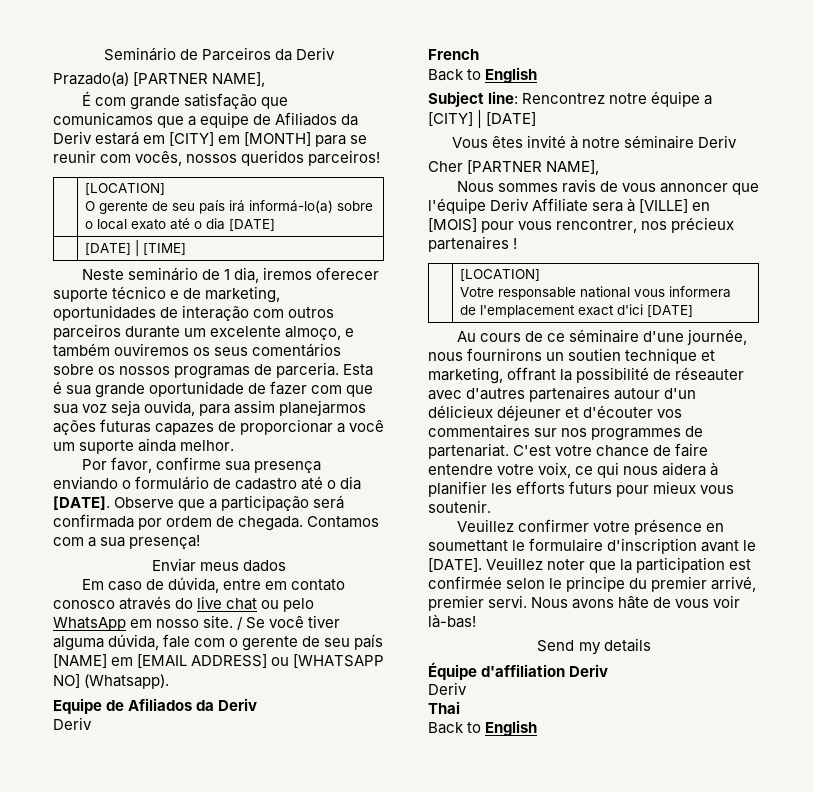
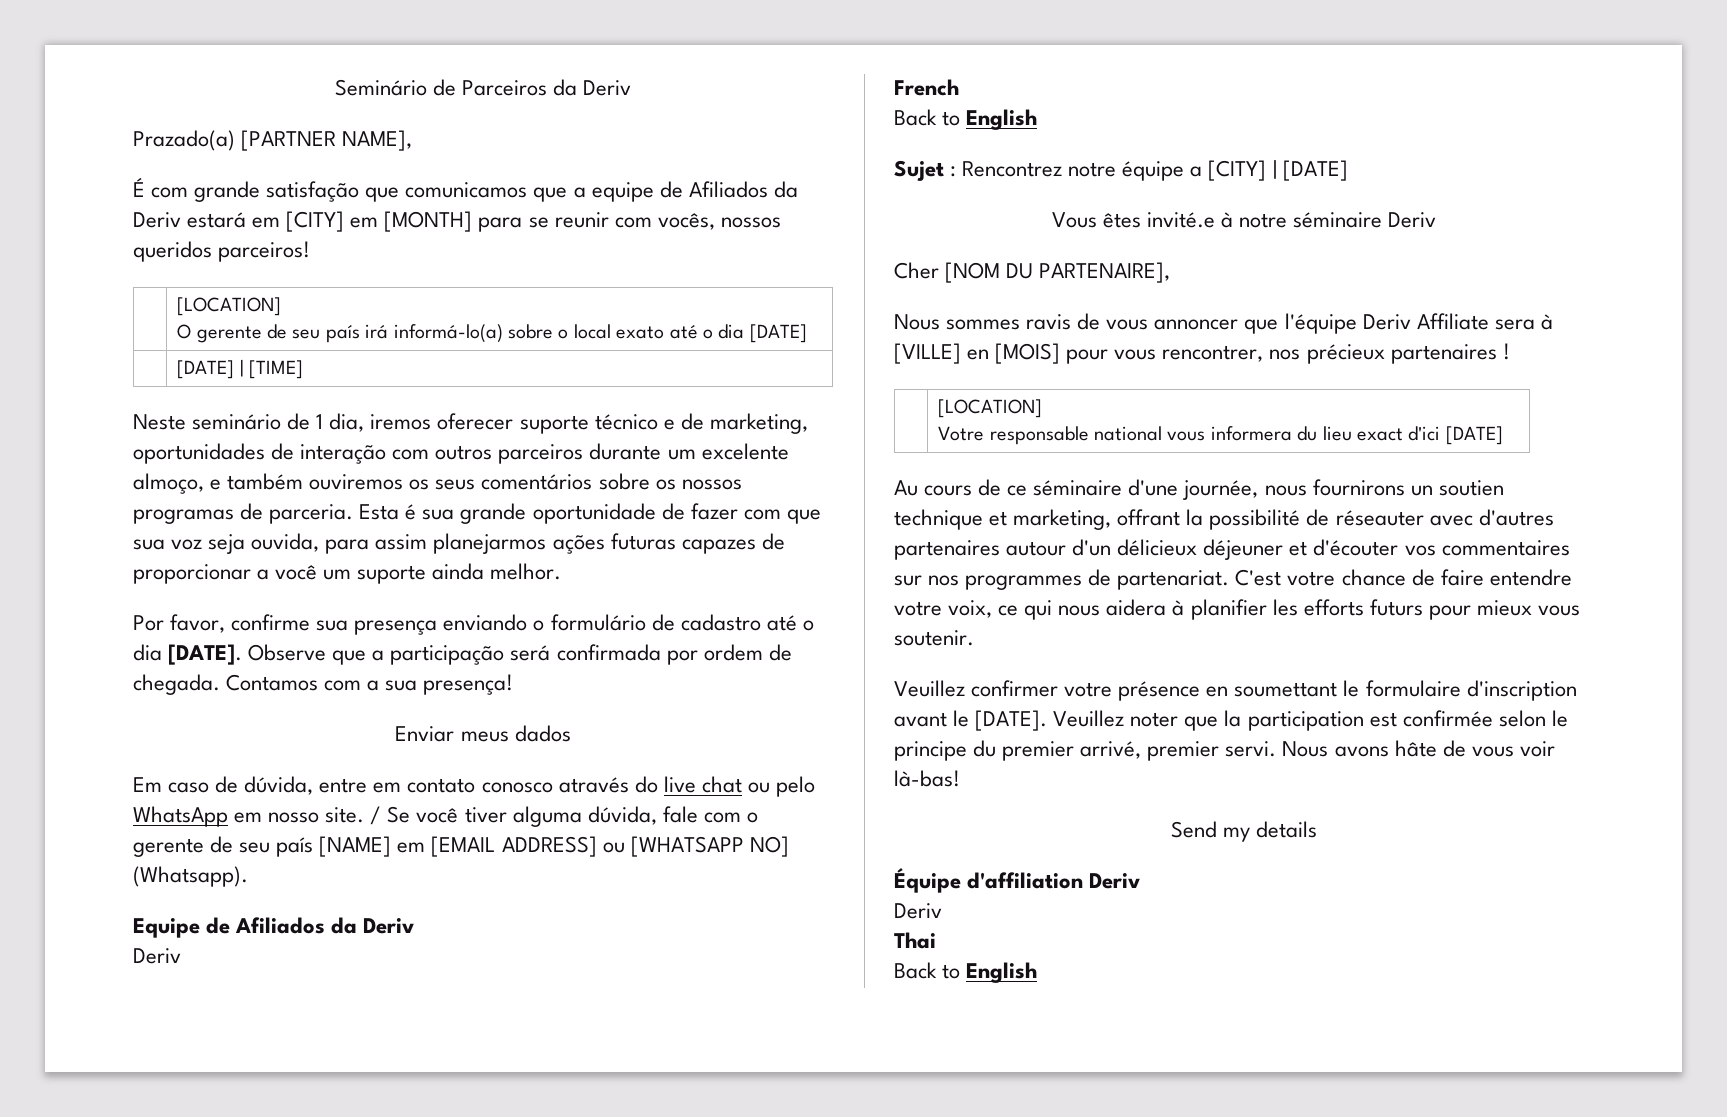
- Subject line: Rencontrez notre équipe a [CITY] | [DATE]
+ Sujet : Rencontrez notre équipe a [CITY] | [DATE]
- Vous êtes invité à notre séminaire Deriv
+ Vous êtes invité.e à notre séminaire Deriv
- Cher [PARTNER NAME],
+ Cher [NOM DU PARTENAIRE],
  Nous sommes ravis de vous annoncer que l'équipe Deriv Affiliate sera à [VILLE] en [MOIS] pour vous rencontrer, nos précieux partenaires !
  | [LOCATION]
- Votre responsable national vous informera de l'emplacement exact d'ici [DATE]
+ Votre responsable national vous informera du lieu exact d'ici [DATE]

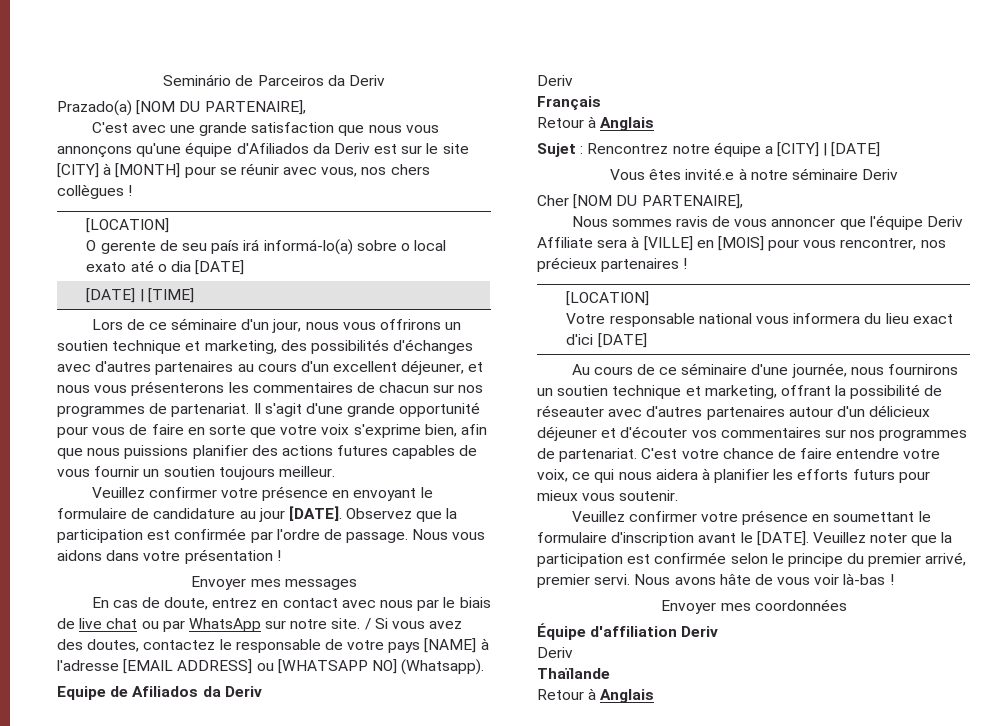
- Prazado(a) [PARTNER NAME],
- É com grande satisfação que comunicamos que a equipe de Afiliados da Deriv estará em [CITY] em [MONTH] para se reunir com vocês, nossos queridos parceiros!
+ Prazado(a) [NOM DU PARTENAIRE],
+ C'est avec une grande satisfaction que nous vous annonçons qu'une équipe d'Afiliados da Deriv est sur le site [CITY] à [MONTH] pour se réunir avec vous, nos chers collègues !
- Neste seminário de 1 dia, iremos oferecer suporte técnico e de marketing, oportunidades de interação com outros parceiros durante um excelente almoço, e também ouviremos os seus comentários sobre os nossos programas de parceria. Esta é sua grande oportunidade de fazer com que sua voz seja ouvida, para assim planejarmos ações futuras capazes de proporcionar a você um suporte ainda melhor.
- Por favor, confirme sua presença enviando o formulário de cadastro até o dia [DATE]. Observe que a participação será confirmada por ordem de chegada. Contamos com a sua presença!
- Enviar meus dados
- Em caso de dúvida, entre em contato conosco através do live chat ou pelo WhatsApp em nosso site. / Se você tiver alguma dúvida, fale com o gerente de seu país [NAME] em [EMAIL ADDRESS] ou [WHATSAPP NO] (Whatsapp).
+ Lors de ce séminaire d'un jour, nous vous offrirons un soutien technique et marketing, des possibilités d'échanges avec d'autres partenaires au cours d'un excellent déjeuner, et nous vous présenterons les commentaires de chacun sur nos programmes de partenariat. Il s'agit d'une grande opportunité pour vous de faire en sorte que votre voix s'exprime bien, afin que nous puissions planifier des actions futures capables de vous fournir un soutien toujours meilleur.
+ Veuillez confirmer votre présence en envoyant le formulaire de candidature au jour [DATE]. Observez que la participation est confirmée par l'ordre de passage. Nous vous aidons dans votre présentation !
+ Envoyer mes messages
+ En cas de doute, entrez en contact avec nous par le biais de live chat ou par WhatsApp sur notre site. / Si vous avez des doutes, contactez le responsable de votre pays [NAME] à l'adresse [EMAIL ADDRESS] ou [WHATSAPP NO] (Whatsapp).
- French
- Back to English
+ Français
+ Retour à Anglais
- Nous avons hâte de vous voir là-bas!
- Send my details
+ Nous avons hâte de vous voir là-bas !
+ Envoyer mes coordonnées
- Thai
- Back to English
+ Thaïlande
+ Retour à Anglais

